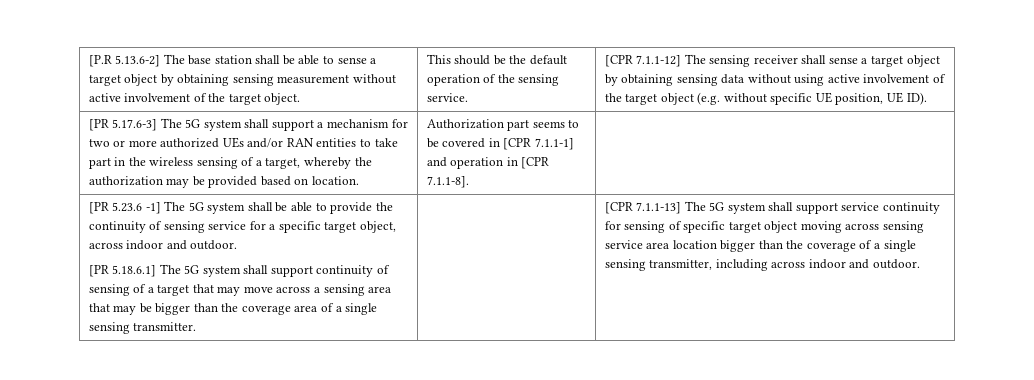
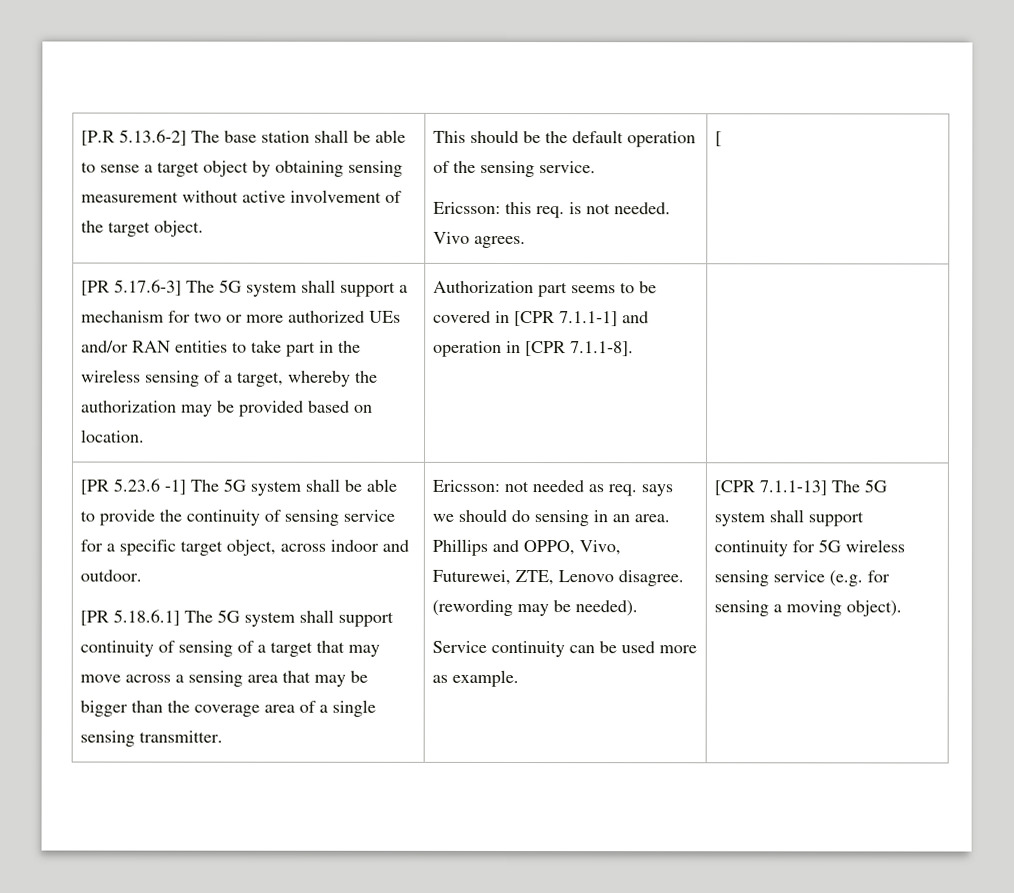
- [CPR 7.1.1-12] The sensing receiver shall sense a target object by obtaining sensing data without using active involvement of the target object (e.g. without specific UE position, UE ID).
+ Ericsson: this req. is not needed. Vivo agrees. | [
+ Ericsson: not needed as req. says we should do sensing in an area. Phillips and OPPO, Vivo, Futurewei, ZTE, Lenovo disagree. (rewording may be needed).
+ Service continuity can be used more as example.
- [CPR 7.1.1-13] The 5G system shall support service continuity for sensing of specific target object moving across sensing service area location bigger than the coverage of a single sensing transmitter, including across indoor and outdoor.
+ [CPR 7.1.1-13] The 5G system shall support continuity for 5G wireless sensing service (e.g. for sensing a moving object).

